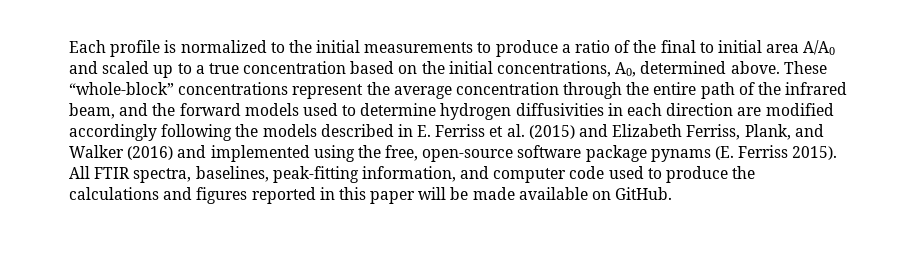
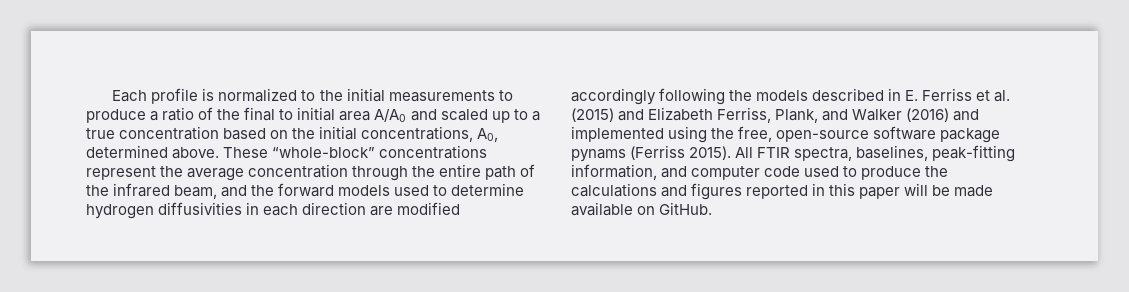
- These “whole-block” concentrations represent the average concentration through the entire path of the infrared beam, and the forward models used to determine hydrogen diffusivities in each direction are modified accordingly following the models described in E. Ferriss et al. (2015) and Elizabeth Ferriss, Plank, and Walker (2016) and implemented using the free, open-source software package pynams (E. Ferriss 2015).
+ These “whole-block” concentrations represent the average concentration through the entire path of the infrared beam, and the forward models used to determine hydrogen diffusivities in each direction are modified accordingly following the models described in E. Ferriss et al. (2015) and Elizabeth Ferriss, Plank, and Walker (2016) and implemented using the free, open-source software package pynams (Ferriss 2015).

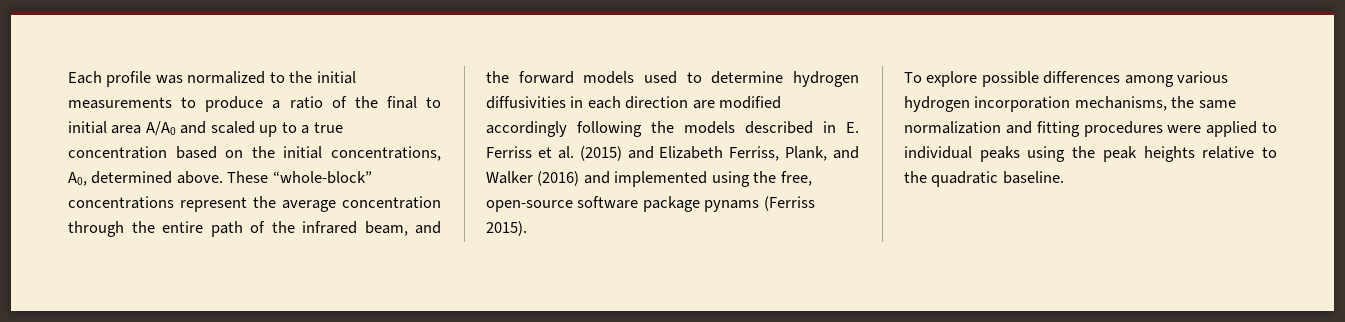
- Each profile is normalized to the initial measurements to produce a ratio of the final to initial area A/A0 and scaled up to a true concentration based on the initial concentrations, A0, determined above.
+ Each profile was normalized to the initial measurements to produce a ratio of the final to initial area A/A0 and scaled up to a true concentration based on the initial concentrations, A0, determined above.
- These “whole-block” concentrations represent the average concentration through the entire path of the infrared beam, and the forward models used to determine hydrogen diffusivities in each direction are modified accordingly following the models described in E. Ferriss et al. (2015) and Elizabeth Ferriss, Plank, and Walker (2016) and implemented using the free, open-source software package pynams (Ferriss 2015). All FTIR spectra, baselines, peak-fitting information, and computer code used to produce the calculations and figures reported in this paper will be made available on GitHub.
+ These “whole-block” concentrations represent the average concentration through the entire path of the infrared beam, and the forward models used to determine hydrogen diffusivities in each direction are modified accordingly following the models described in E. Ferriss et al. (2015) and Elizabeth Ferriss, Plank, and Walker (2016) and implemented using the free, open-source software package pynams (Ferriss 2015).
+ To explore possible differences among various hydrogen incorporation mechanisms, the same normalization and fitting procedures were applied to individual peaks using the peak heights relative to the quadratic baseline.

